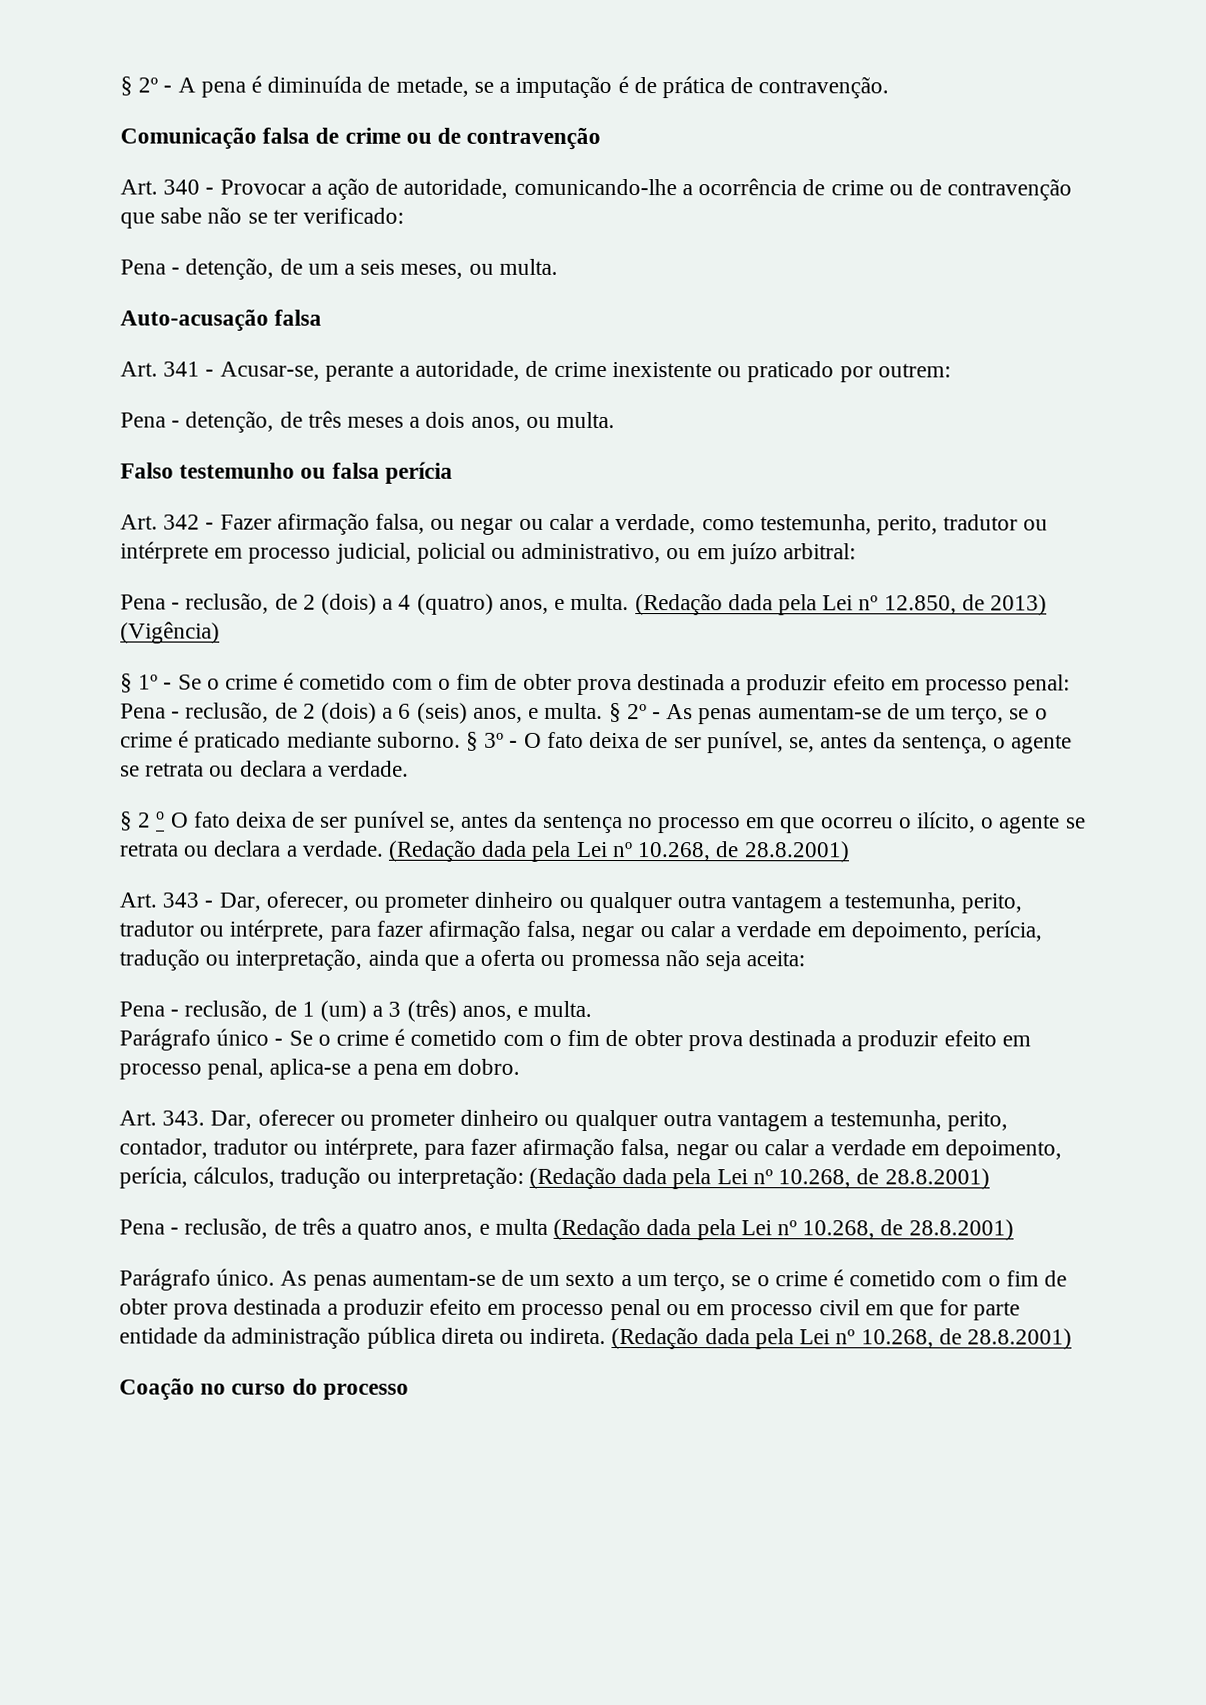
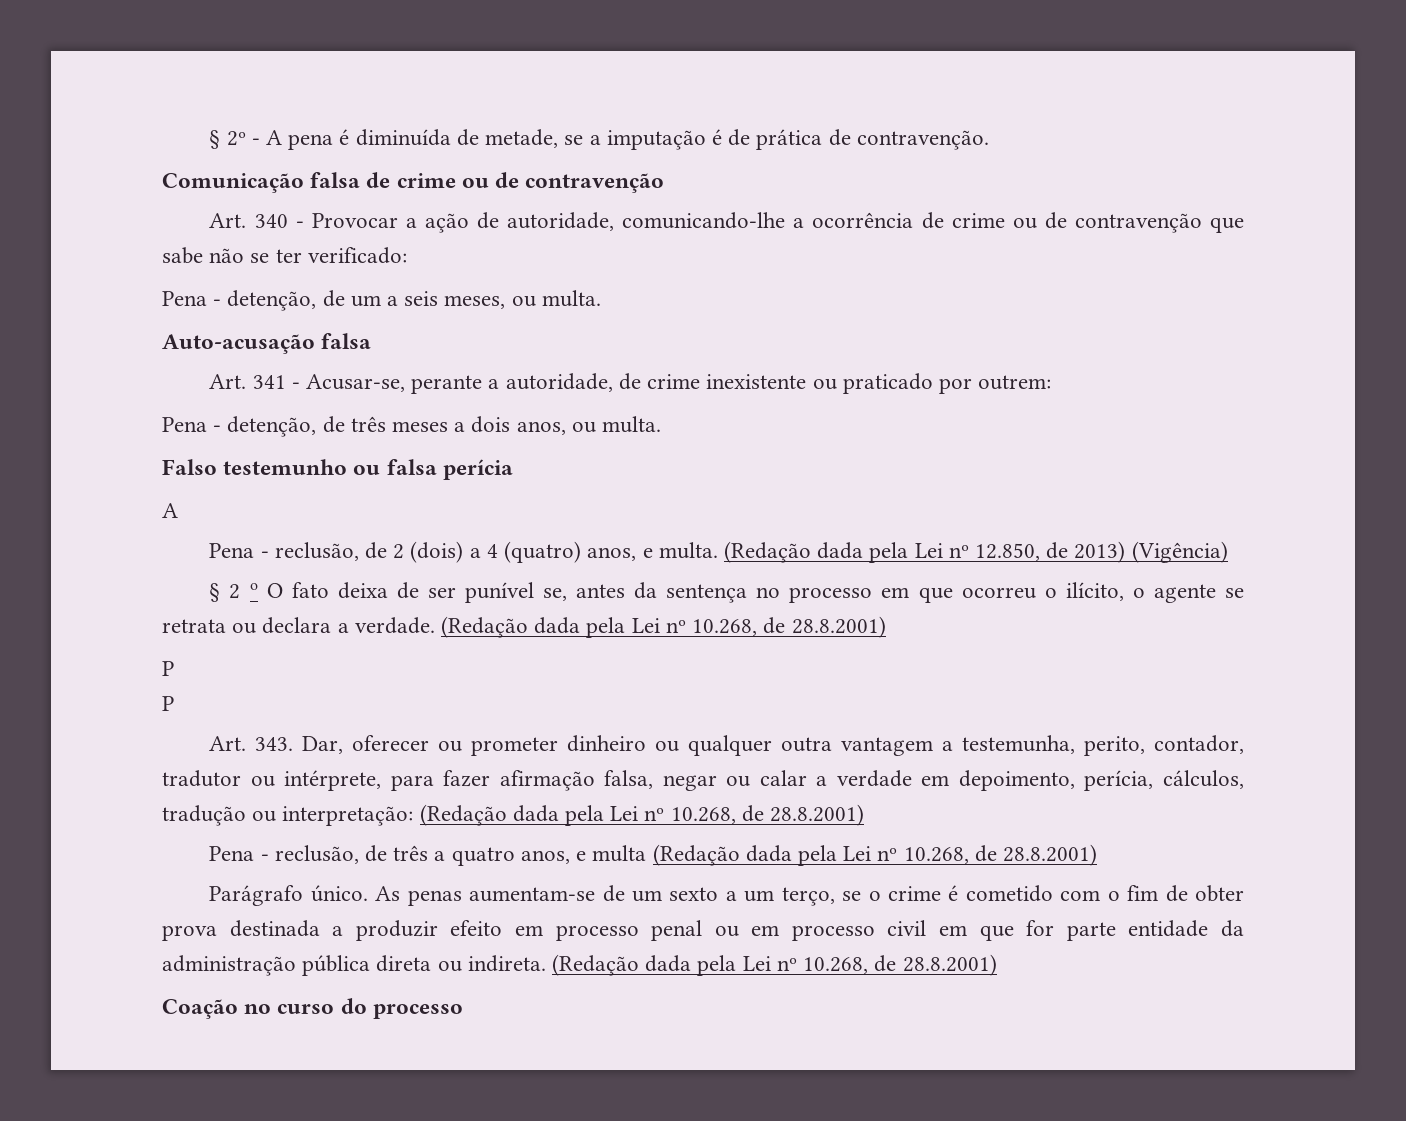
  Falso testemunho ou falsa perícia
- Art. 342 - Fazer afirmação falsa, ou negar ou calar a verdade, como testemunha, perito, tradutor ou intérprete em processo judicial, policial ou administrativo, ou em juízo arbitral:
+ A
- § 1º - Se o crime é cometido com o fim de obter prova destinada a produzir efeito em processo penal: Pena - reclusão, de 2 (dois) a 6 (seis) anos, e multa. § 2º - As penas aumentam-se de um terço, se o crime é praticado mediante suborno. § 3º - O fato deixa de ser punível, se, antes da sentença, o agente se retrata ou declara a verdade.
  § 2 o O fato deixa de ser punível se, antes da sentença no processo em que ocorreu o ilícito, o agente se retrata ou declara a verdade. (Redação dada pela Lei nº 10.268, de 28.8.2001)
- Art. 343 - Dar, oferecer, ou prometer dinheiro ou qualquer outra vantagem a testemunha, perito, tradutor ou intérprete, para fazer afirmação falsa, negar ou calar a verdade em depoimento, perícia, tradução ou interpretação, ainda que a oferta ou promessa não seja aceita:
- Pena - reclusão, de 1 (um) a 3 (três) anos, e multa.
- Parágrafo único - Se o crime é cometido com o fim de obter prova destinada a produzir efeito em processo penal, aplica-se a pena em dobro.
+ P
+ P

